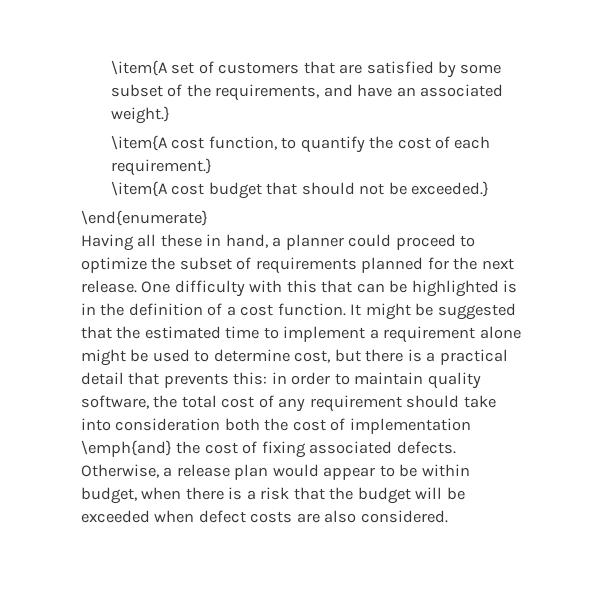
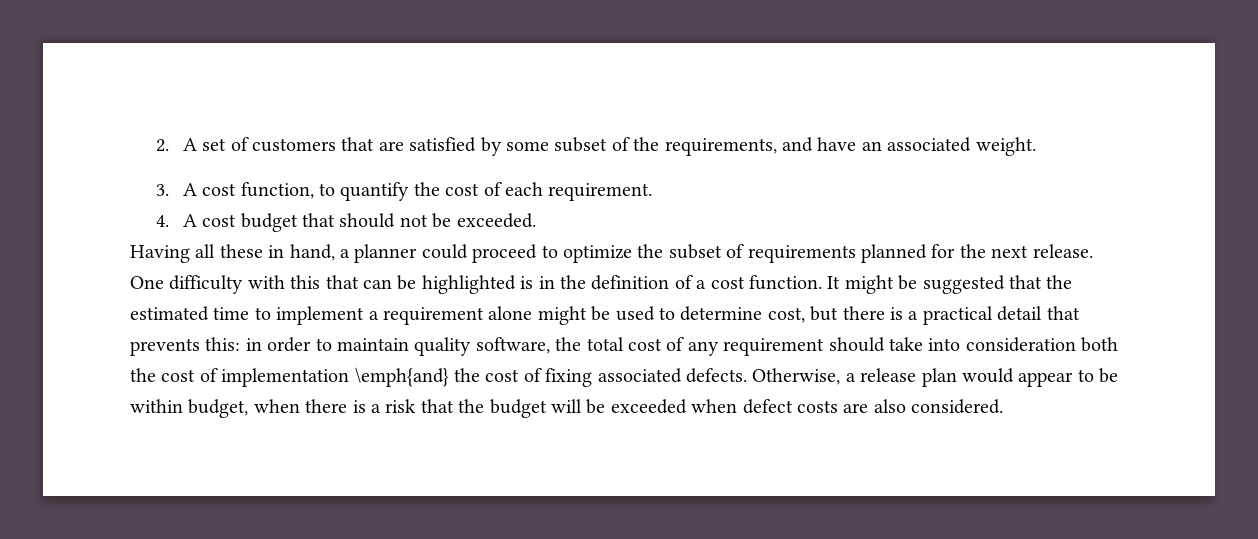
- \item{A set of customers that are satisfied by some subset of the requirements, and have an associated weight.}
- \item{A cost function, to quantify the cost of each requirement.}
- \item{A cost budget that should not be exceeded.}
- \end{enumerate}
+ 2. A set of customers that are satisfied by some subset of the requirements, and have an associated weight.
+ 3. A cost function, to quantify the cost of each requirement.
+ 4. A cost budget that should not be exceeded.

